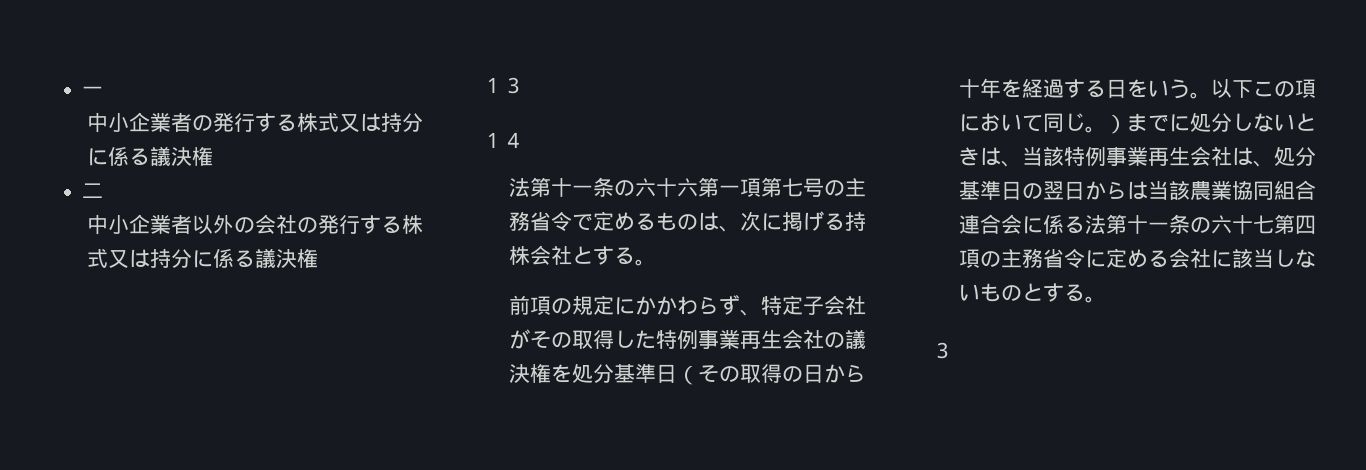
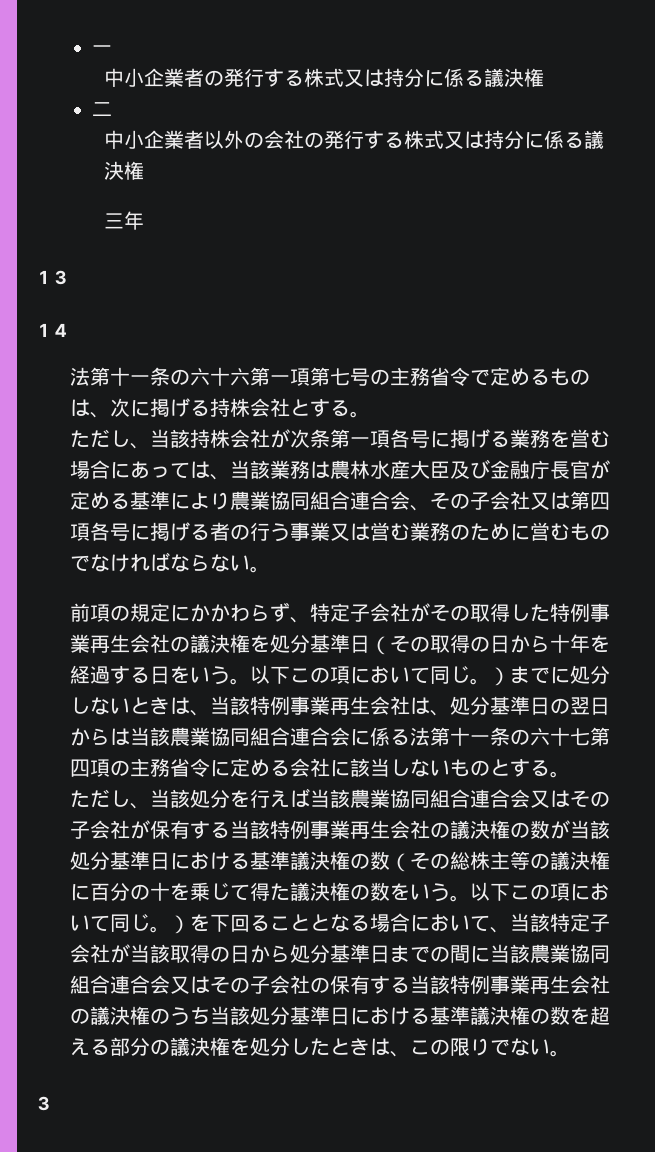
+ 三年
+ ただし、当該持株会社が次条第一項各号に掲げる業務を営む場合にあっては、当該業務は農林水産大臣及び金融庁長官が定める基準により農業協同組合連合会、その子会社又は第四項各号に掲げる者の行う事業又は営む業務のために営むものでなければならない。
+ ただし、当該処分を行えば当該農業協同組合連合会又はその子会社が保有する当該特例事業再生会社の議決権の数が当該処分基準日における基準議決権の数（その総株主等の議決権に百分の十を乗じて得た議決権の数をいう。以下この項において同じ。）を下回ることとなる場合において、当該特定子会社が当該取得の日から処分基準日までの間に当該農業協同組合連合会又はその子会社の保有する当該特例事業再生会社の議決権のうち当該処分基準日における基準議決権の数を超える部分の議決権を処分したときは、この限りでない。

